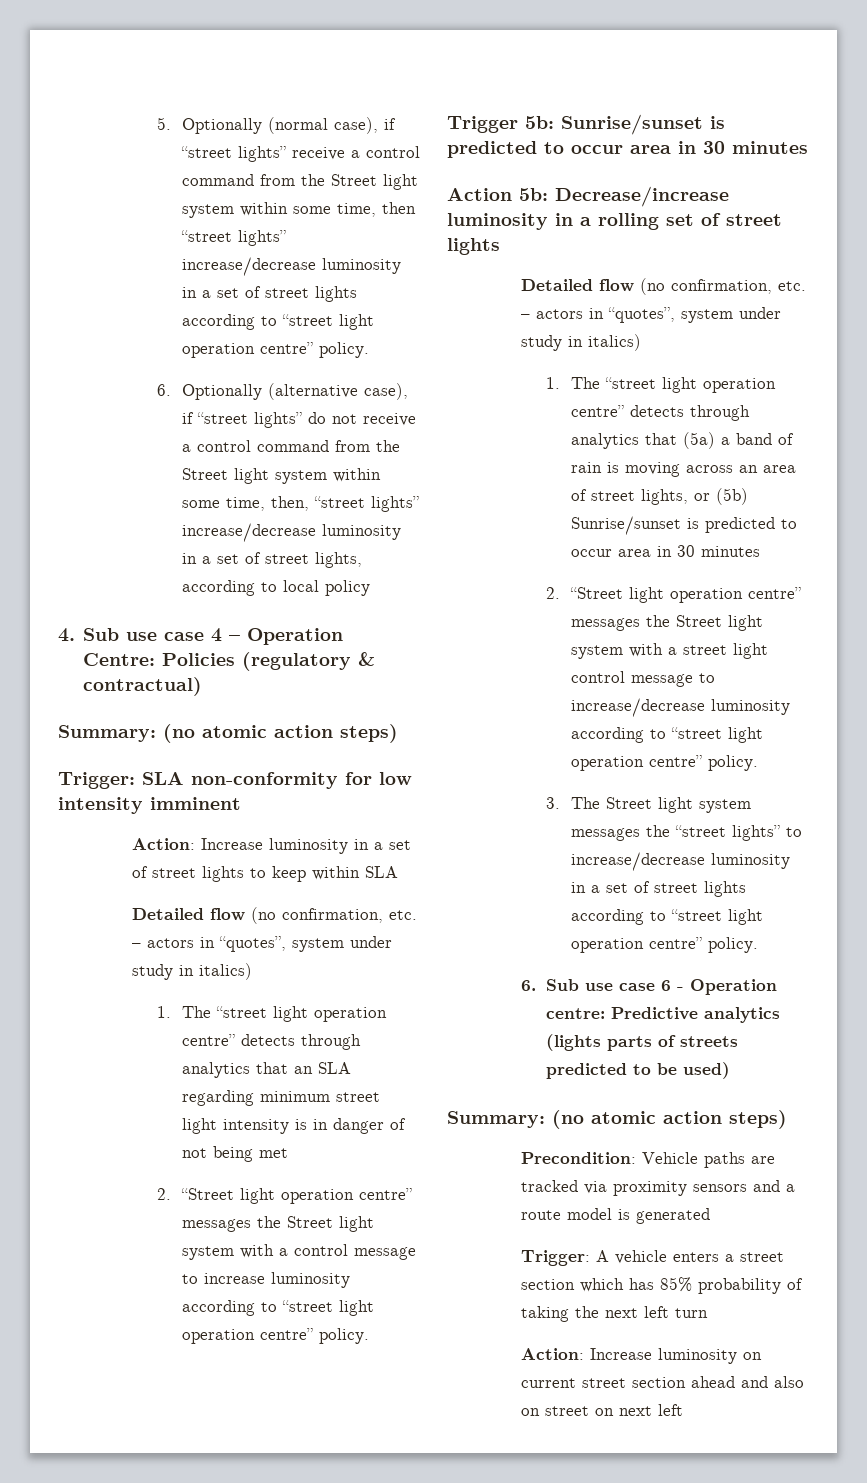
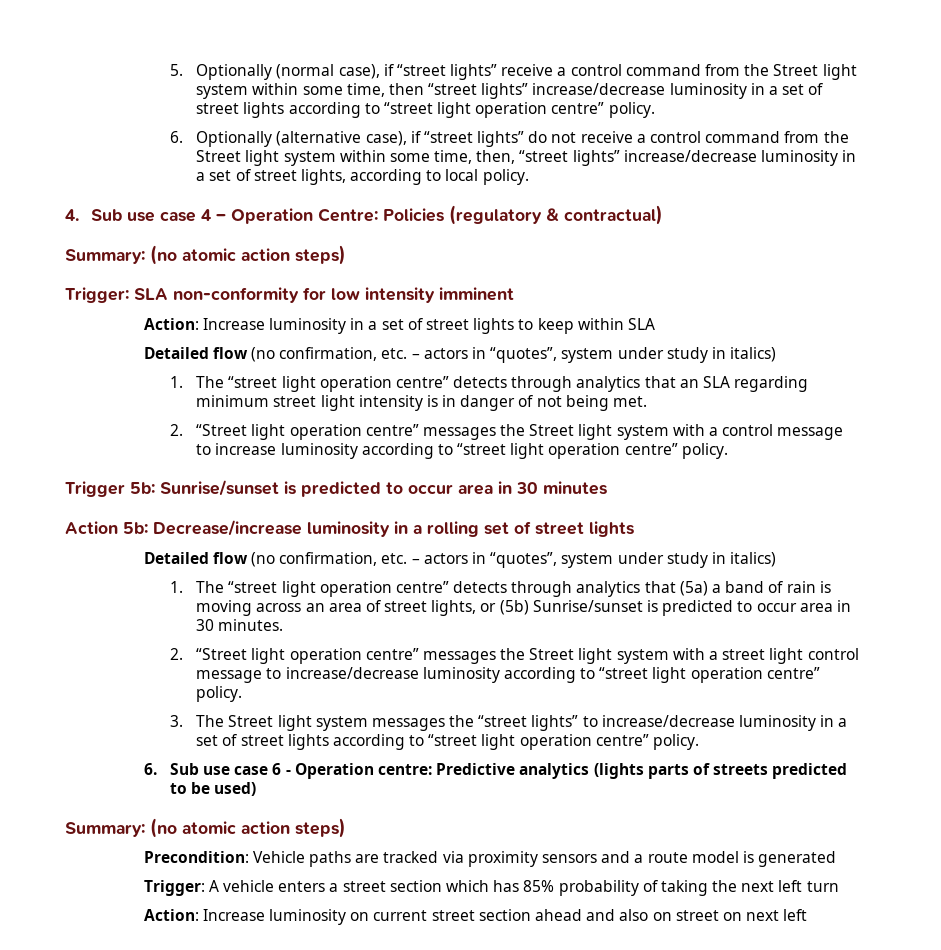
- 6. Optionally (alternative case), if “street lights” do not receive a control command from the Street light system within some time, then, “street lights” increase/decrease luminosity in a set of street lights, according to local policy
+ 6. Optionally (alternative case), if “street lights” do not receive a control command from the Street light system within some time, then, “street lights” increase/decrease luminosity in a set of street lights, according to local policy.
- 1. The “street light operation centre” detects through analytics that an SLA regarding minimum street light intensity is in danger of not being met
+ 1. The “street light operation centre” detects through analytics that an SLA regarding minimum street light intensity is in danger of not being met.
- 1. The “street light operation centre” detects through analytics that (5a) a band of rain is moving across an area of street lights, or (5b) Sunrise/sunset is predicted to occur area in 30 minutes
+ 1. The “street light operation centre” detects through analytics that (5a) a band of rain is moving across an area of street lights, or (5b) Sunrise/sunset is predicted to occur area in 30 minutes.

